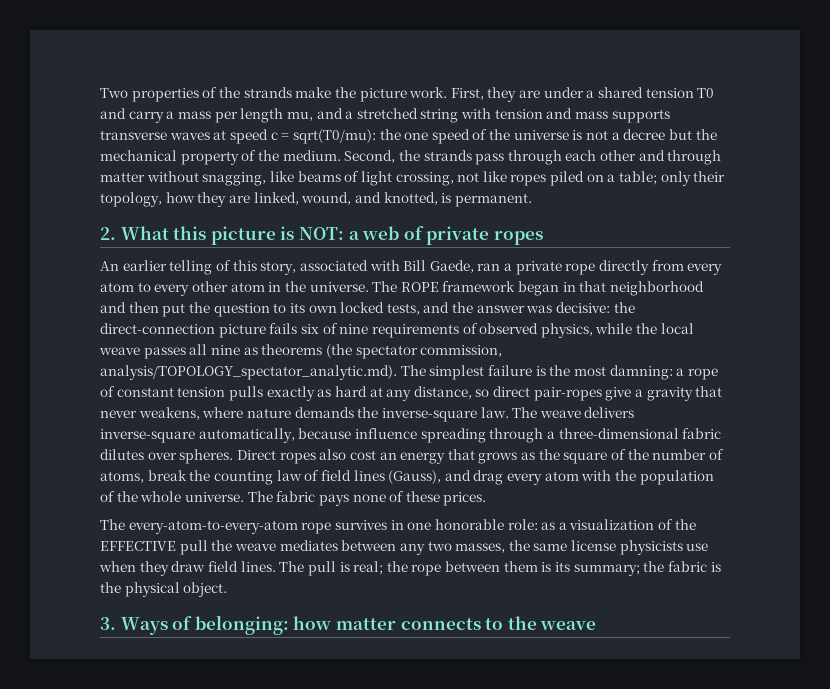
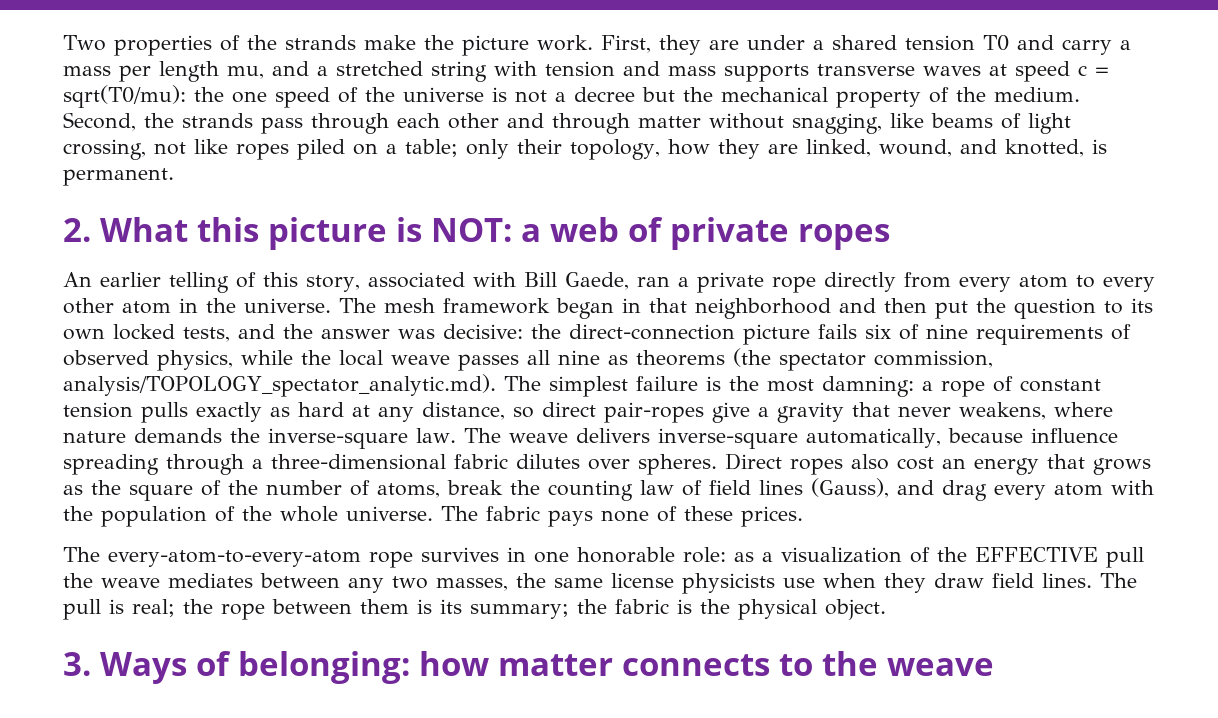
- The ROPE framework began in that neighborhood and then put the question to its own locked tests, and the answer was decisive:
+ The mesh framework began in that neighborhood and then put the question to its own locked tests, and the answer was decisive:

